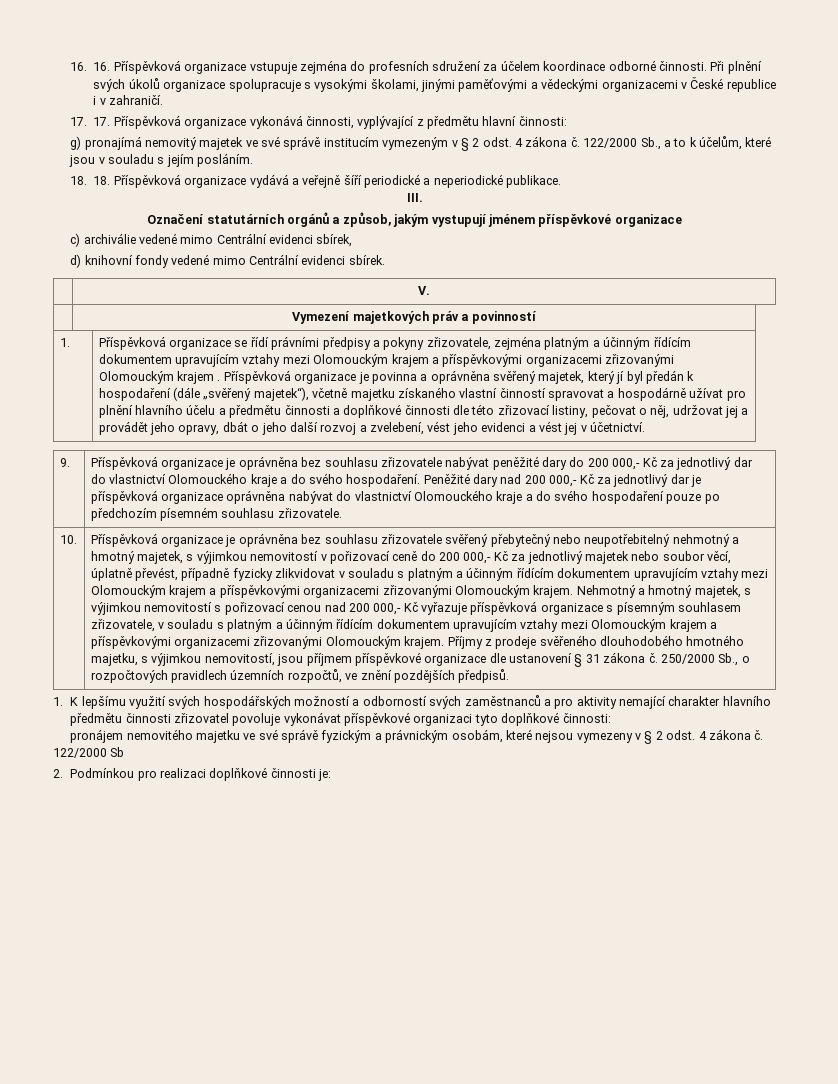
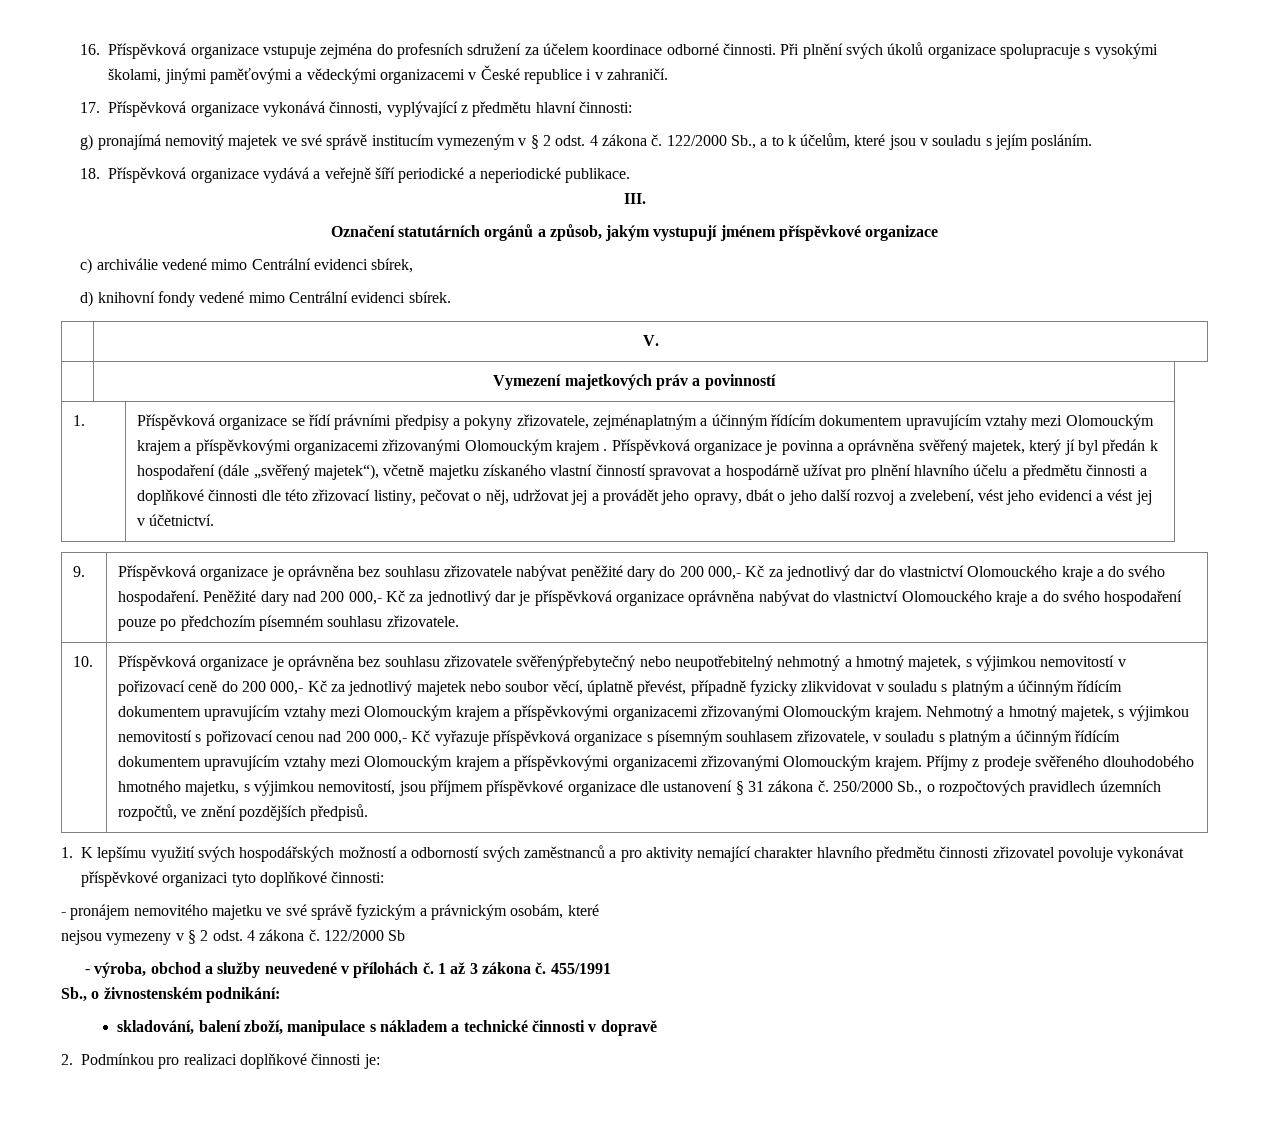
- 16. 16. Příspěvková organizace vstupuje zejména do profesních sdružení za účelem koordinace odborné činnosti.
+ 16. Příspěvková organizace vstupuje zejména do profesních sdružení za účelem koordinace odborné činnosti.
- 17. 17. Příspěvková organizace vykonává činnosti, vyplývající z předmětu hlavní činnosti:
+ 17. Příspěvková organizace vykonává činnosti, vyplývající z předmětu hlavní činnosti:
- 18. 18. Příspěvková organizace vydává a veřejně šíří periodické a neperiodické publikace.
+ 18. Příspěvková organizace vydává a veřejně šíří periodické a neperiodické publikace.
- Příspěvková organizace se řídí právními předpisy a pokyny zřizovatele, zejména platným a účinným řídícím dokumentem upravujícím vztahy mezi Olomouckým krajem a příspěvkovými organizacemi zřizovanými Olomouckým krajem .
+ Příspěvková organizace se řídí právními předpisy a pokyny zřizovatele, zejménaplatným a účinným řídícím dokumentem upravujícím vztahy mezi Olomouckým krajem a příspěvkovými organizacemi zřizovanými Olomouckým krajem .
- Příspěvková organizace je oprávněna bez souhlasu zřizovatele svěřený přebytečný nebo neupotřebitelný nehmotný a hmotný majetek, s výjimkou nemovitostí v pořizovací ceně do 200 000,- Kč za jednotlivý majetek nebo soubor věcí, úplatně převést, případně fyzicky zlikvidovat v souladu s platným a účinným řídícím dokumentem upravujícím vztahy mezi Olomouckým krajem a příspěvkovými organizacemi zřizovanými Olomouckým krajem.
+ Příspěvková organizace je oprávněna bez souhlasu zřizovatele svěřenýpřebytečný nebo neupotřebitelný nehmotný a hmotný majetek, s výjimkou nemovitostí v pořizovací ceně do 200 000,- Kč za jednotlivý majetek nebo soubor věcí, úplatně převést, případně fyzicky zlikvidovat v souladu s platným a účinným řídícím dokumentem upravujícím vztahy mezi Olomouckým krajem a příspěvkovými organizacemi zřizovanými Olomouckým krajem.
- pronájem nemovitého majetku ve své správě fyzickým a právnickým osobám, které nejsou vymezeny v § 2 odst. 4 zákona č.
+ - pronájem nemovitého majetku ve své správě fyzickým a právnickým osobám, které
+ nejsou vymezeny v § 2 odst. 4 zákona č.
+ - výroba, obchod a služby neuvedené v přílohách č. 1 až 3 zákona č. 455/1991
+ Sb., o živnostenském podnikání:
+ skladování, balení zboží, manipulace s nákladem a technické činnosti v dopravě

